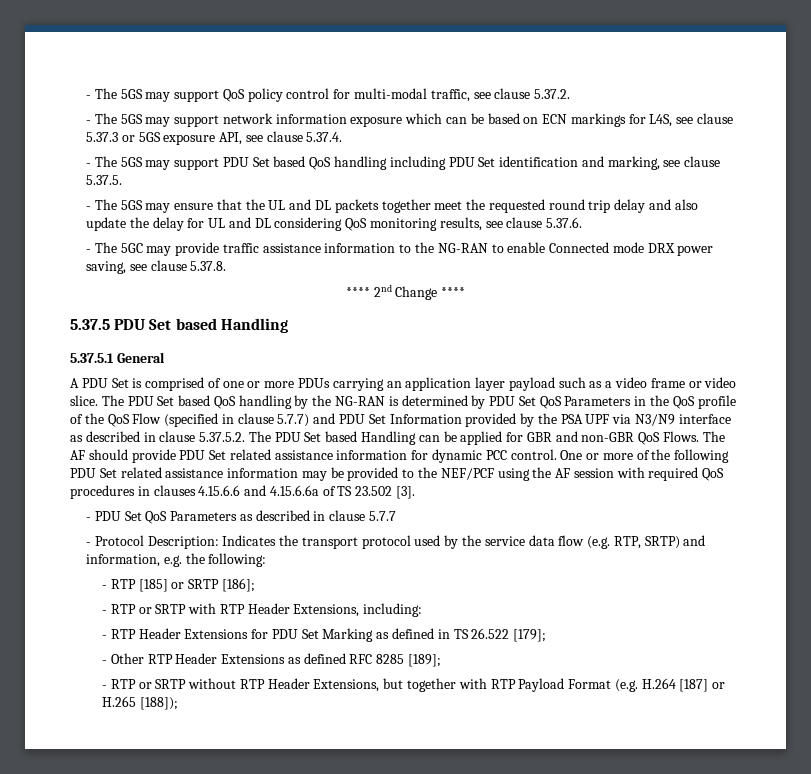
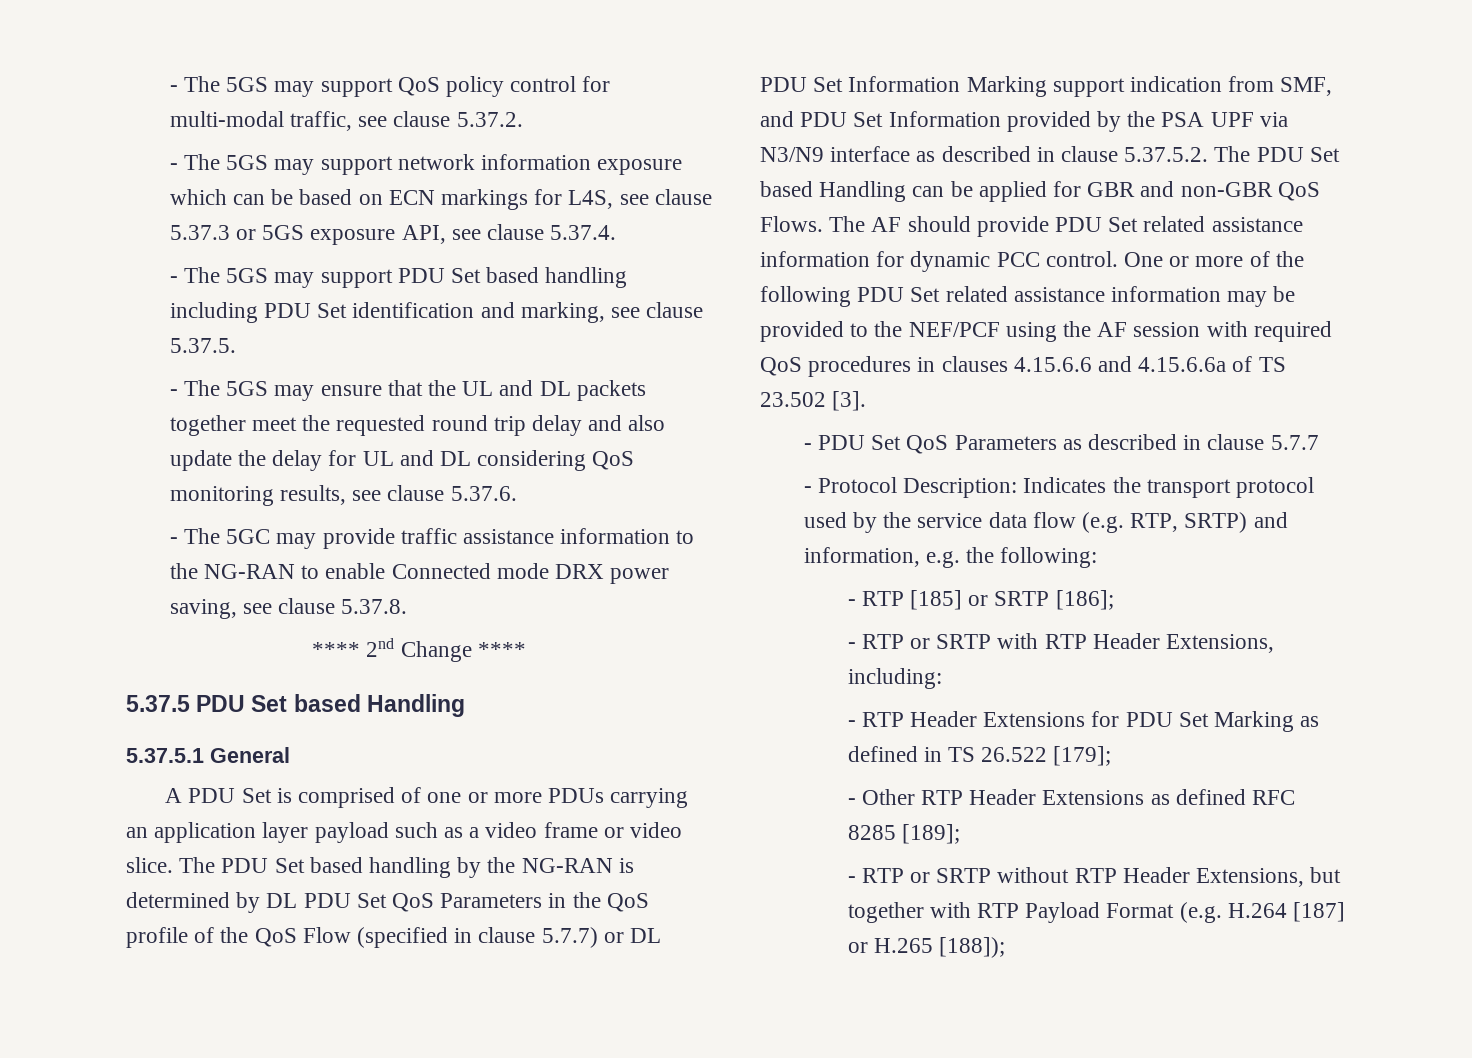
- - The 5GS may support PDU Set based QoS handling including PDU Set identification and marking, see clause 5.37.5.
+ - The 5GS may support PDU Set based handling including PDU Set identification and marking, see clause 5.37.5.
- The PDU Set based QoS handling by the NG-RAN is determined by PDU Set QoS Parameters in the QoS profile of the QoS Flow (specified in clause 5.7.7) and PDU Set Information provided by the PSA UPF via N3/N9 interface as described in clause 5.37.5.2. The PDU Set based Handling can be applied for GBR and non-GBR QoS Flows.
+ The PDU Set based handling by the NG-RAN is determined by DL PDU Set QoS Parameters in the QoS profile of the QoS Flow (specified in clause 5.7.7) or DL PDU Set Information Marking support indication from SMF, and PDU Set Information provided by the PSA UPF via N3/N9 interface as described in clause 5.37.5.2. The PDU Set based Handling can be applied for GBR and non-GBR QoS Flows.

